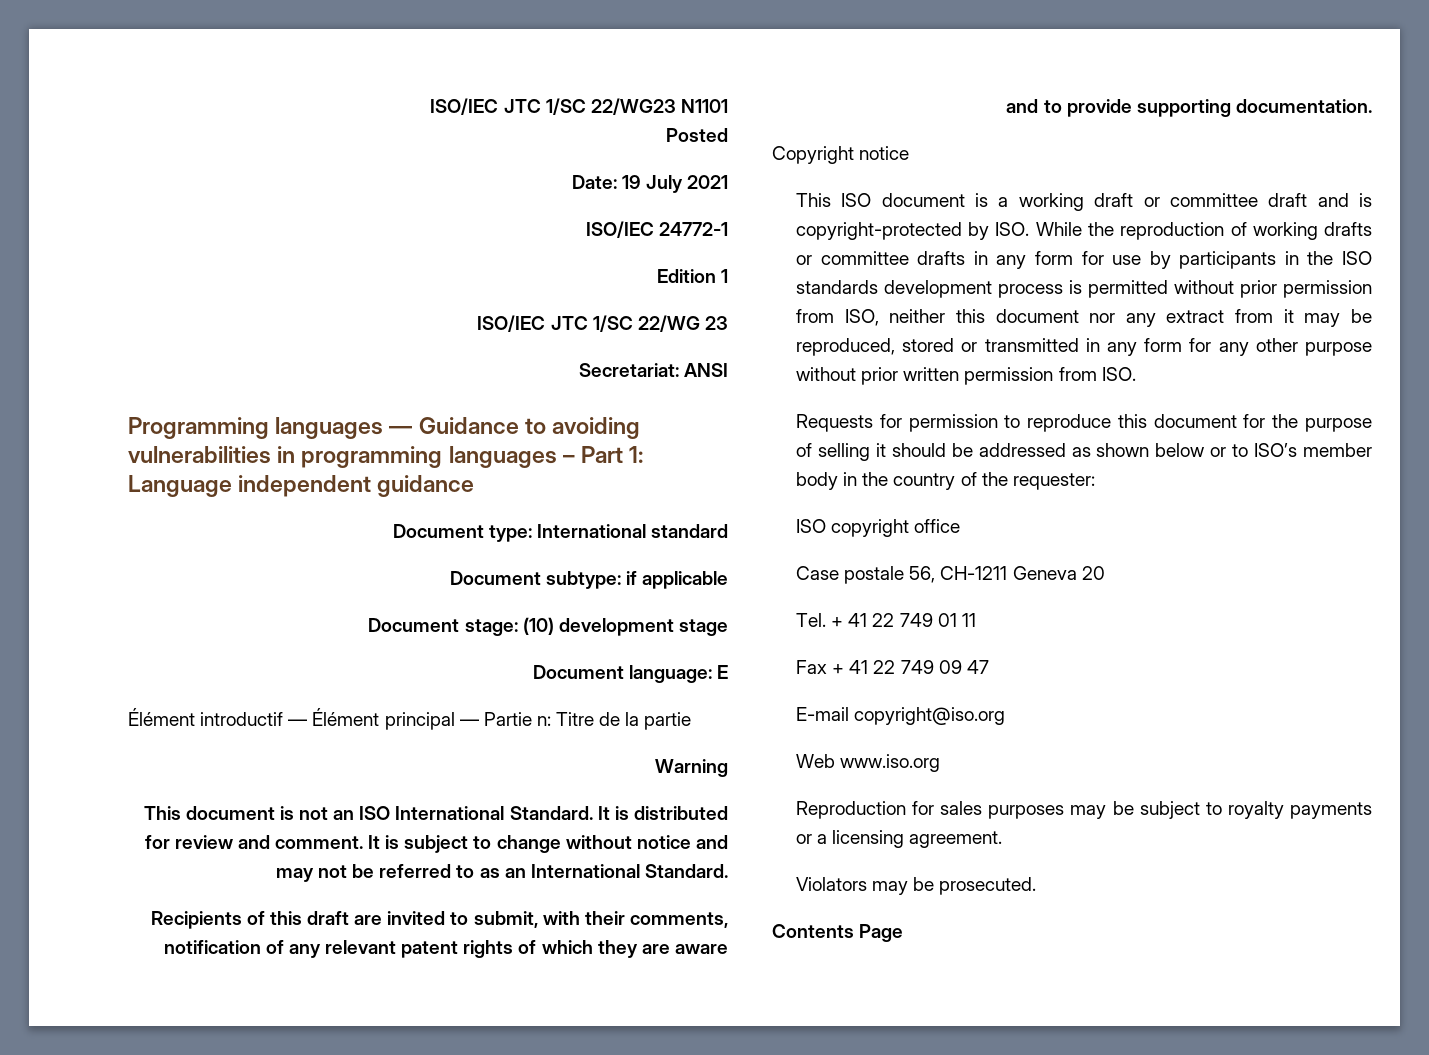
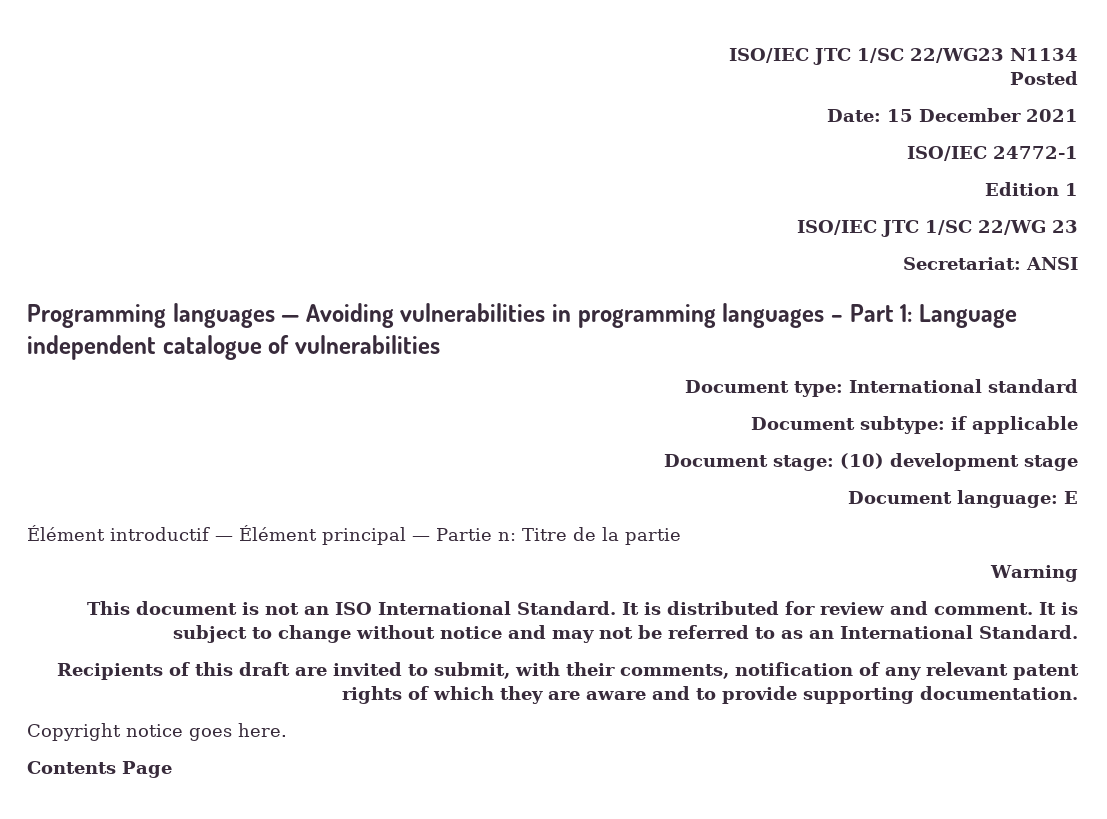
- ISO/IEC JTC 1/SC 22/WG23 N1101
+ ISO/IEC JTC 1/SC 22/WG23 N1134
- Date: 19 July 2021
+ Date: 15 December 2021
- Programming languages — Guidance to avoiding vulnerabilities in programming languages – Part 1: Language independent guidance
+ Programming languages — Avoiding vulnerabilities in programming languages – Part 1: Language independent catalogue of vulnerabilities
- Copyright notice
- This ISO document is a working draft or committee draft and is copyright-protected by ISO. While the reproduction of working drafts or committee drafts in any form for use by participants in the ISO standards development process is permitted without prior permission from ISO, neither this document nor any extract from it may be reproduced, stored or transmitted in any form for any other purpose without prior written permission from ISO.
- Requests for permission to reproduce this document for the purpose of selling it should be addressed as shown below or to ISO’s member body in the country of the requester:
- ISO copyright office
- Case postale 56, CH-1211 Geneva 20
- Tel. + 41 22 749 01 11
- Fax + 41 22 749 09 47
- E-mail copyright@iso.org
- Web www.iso.org
- Reproduction for sales purposes may be subject to royalty payments or a licensing agreement.
- Violators may be prosecuted.
+ Copyright notice goes here.

